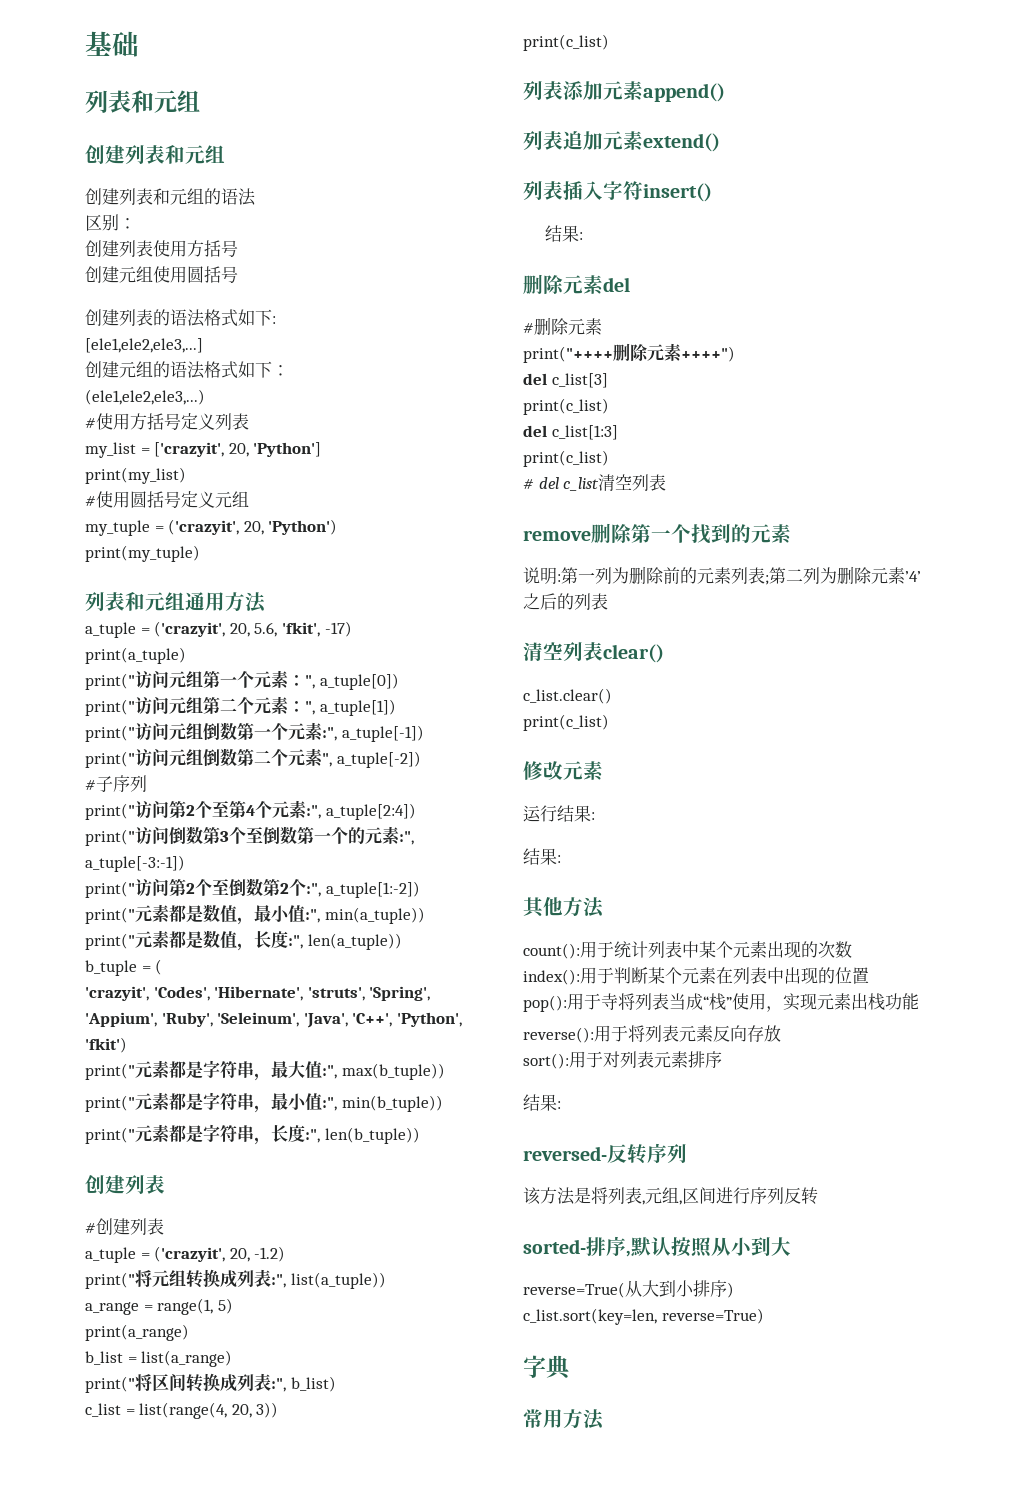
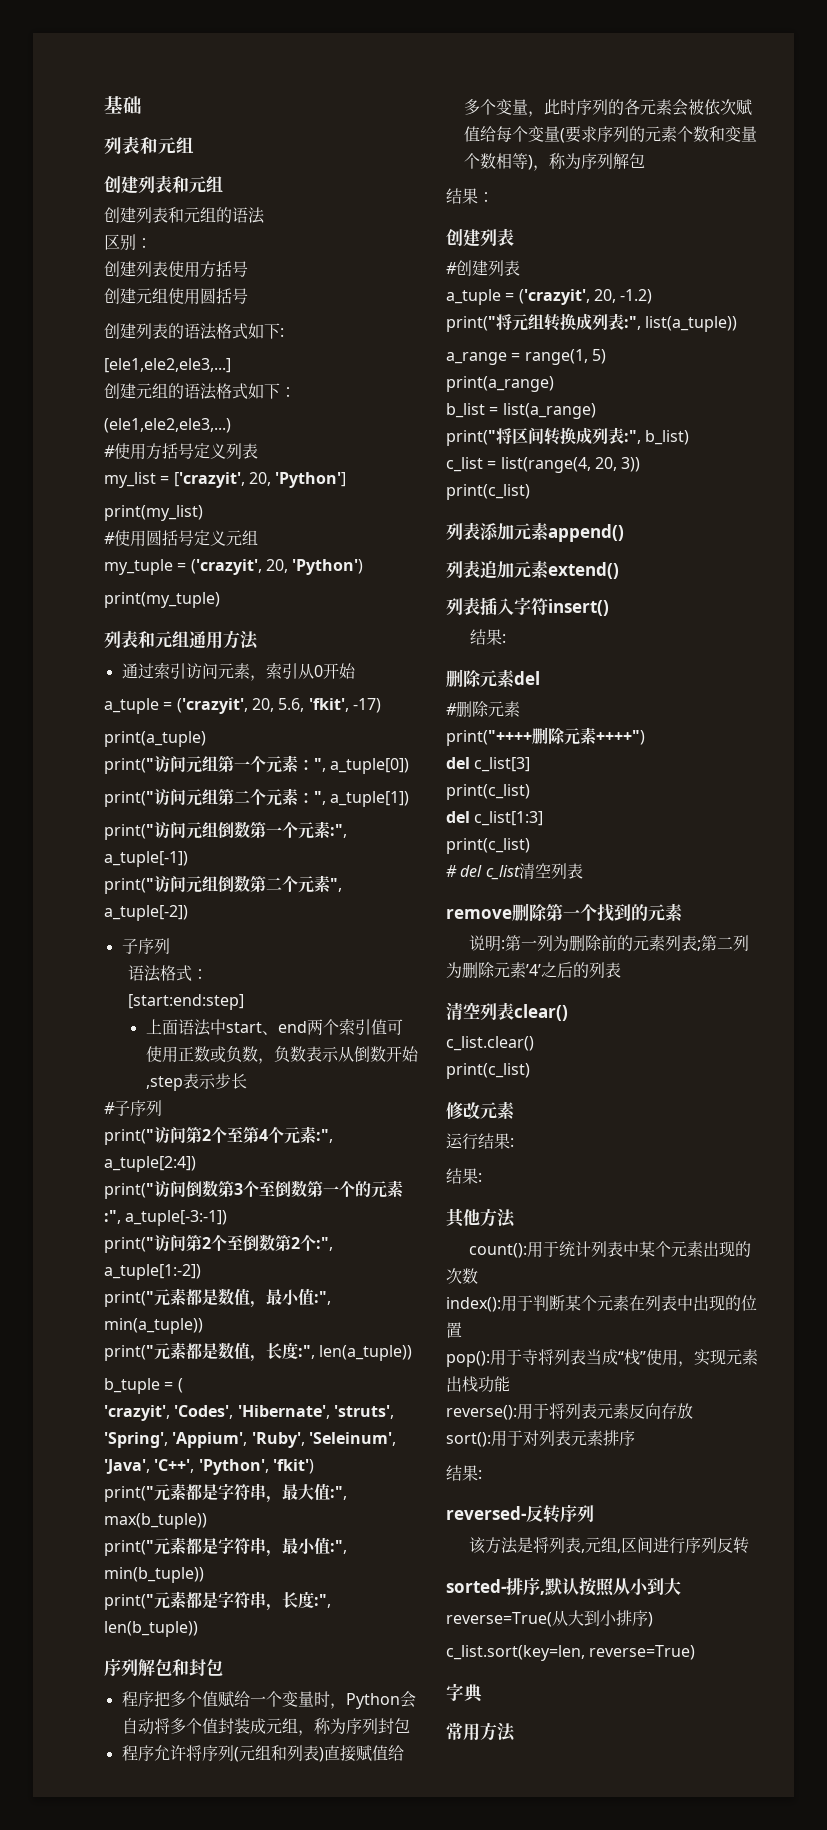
+ 通过索引访问元素，索引从0开始
  print("访问元组倒数第二个元素", a_tuple[-2])
+ 子序列
+ 语法格式：
+ [start:end:step]
+ 上面语法中start、end两个索引值可使用正数或负数，负数表示从倒数开始,step表示步长
+ 序列解包和封包
+ 程序把多个值赋给一个变量时，Python会自动将多个值封装成元组，称为序列封包
+ 程序允许将序列(元组和列表)直接赋值给多个变量，此时序列的各元素会被依次赋值给每个变量(要求序列的元素个数和变量个数相等)，称为序列解包
+ 结果：

